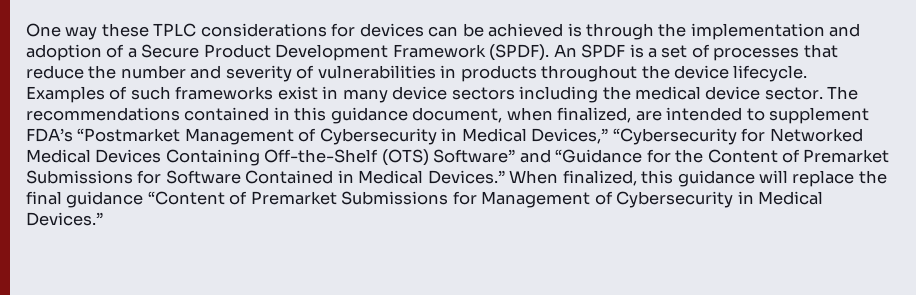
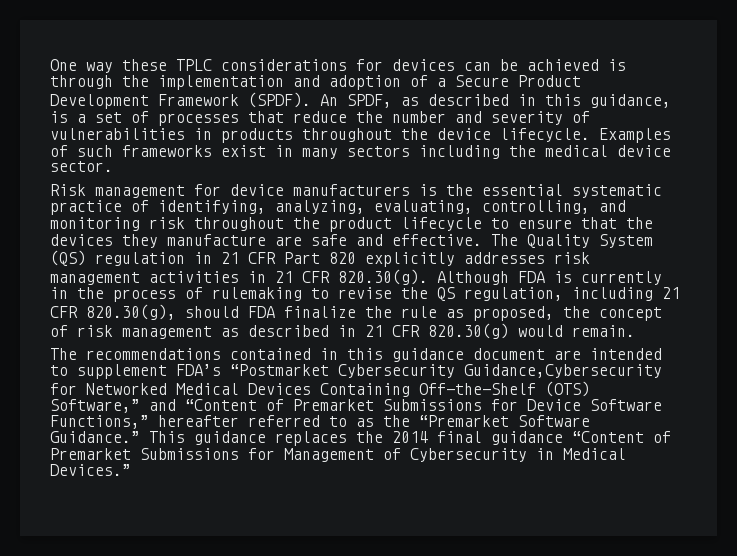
- An SPDF is a set of processes that reduce the number and severity of vulnerabilities in products throughout the device lifecycle.
+ An SPDF, as described in this guidance, is a set of processes that reduce the number and severity of vulnerabilities in products throughout the device lifecycle.
- Examples of such frameworks exist in many device sectors including the medical device sector. The recommendations contained in this guidance document, when finalized, are intended to supplement FDA’s “Postmarket Management of Cybersecurity in Medical Devices,” “Cybersecurity for Networked Medical Devices Containing Off-the-Shelf (OTS) Software” and “Guidance for the Content of Premarket Submissions for Software Contained in Medical Devices.” When finalized, this guidance will replace the final guidance “Content of Premarket Submissions for Management of Cybersecurity in Medical Devices.”
+ Examples of such frameworks exist in many sectors including the medical device sector.
+ Risk management for device manufacturers is the essential systematic practice of identifying, analyzing, evaluating, controlling, and monitoring risk throughout the product lifecycle to ensure that the devices they manufacture are safe and effective. The Quality System (QS) regulation in 21 CFR Part 820 explicitly addresses risk management activities in 21 CFR 820.30(g). Although FDA is currently in the process of rulemaking to revise the QS regulation, including 21 CFR 820.30(g), should FDA finalize the rule as proposed, the concept of risk management as described in 21 CFR 820.30(g) would remain.
+ The recommendations contained in this guidance document are intended to supplement FDA’s “Postmarket Cybersecurity Guidance,Cybersecurity for Networked Medical Devices Containing Off-the-Shelf (OTS) Software,” and “Content of Premarket Submissions for Device Software Functions,” hereafter referred to as the “Premarket Software Guidance.” This guidance replaces the 2014 final guidance “Content of Premarket Submissions for Management of Cybersecurity in Medical Devices.”

